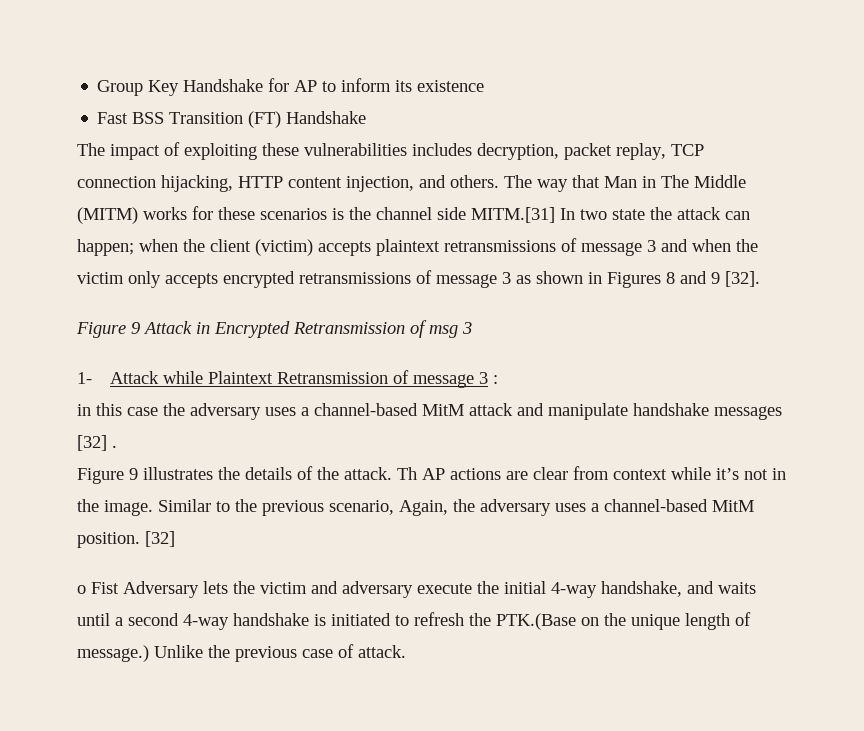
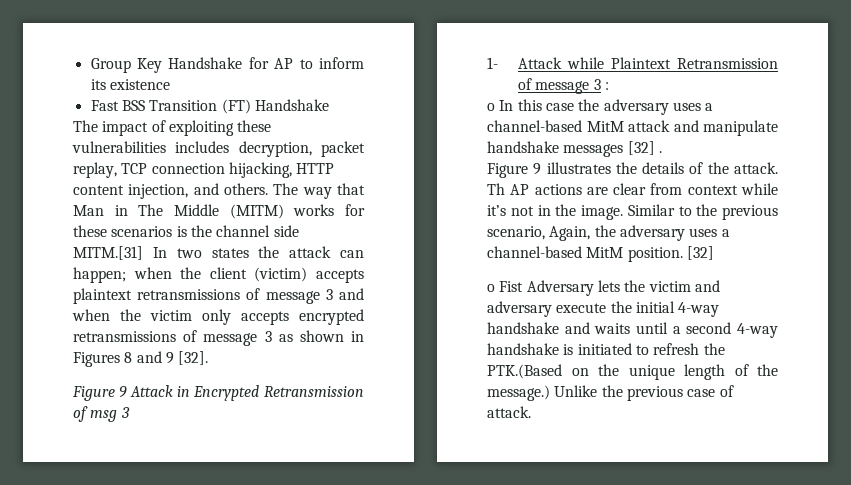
- The way that Man in The Middle (MITM) works for these scenarios is the channel side MITM.[31] In two state the attack can happen; when the client (victim) accepts plaintext retransmissions of message 3 and when the victim only accepts encrypted retransmissions of message 3 as shown in Figures 8 and 9 [32].
+ The way that Man in The Middle (MITM) works for these scenarios is the channel side MITM.[31] In two states the attack can happen; when the client (victim) accepts plaintext retransmissions of message 3 and when the victim only accepts encrypted retransmissions of message 3 as shown in Figures 8 and 9 [32].
- in this case the adversary uses a channel-based MitM attack and manipulate handshake messages [32] .
+ o In this case the adversary uses a channel-based MitM attack and manipulate handshake messages [32] .
- o Fist Adversary lets the victim and adversary execute the initial 4-way handshake, and waits until a second 4-way handshake is initiated to refresh the PTK.(Base on the unique length of message.)
+ o Fist Adversary lets the victim and adversary execute the initial 4-way handshake and waits until a second 4-way handshake is initiated to refresh the PTK.(Based on the unique length of the message.)

